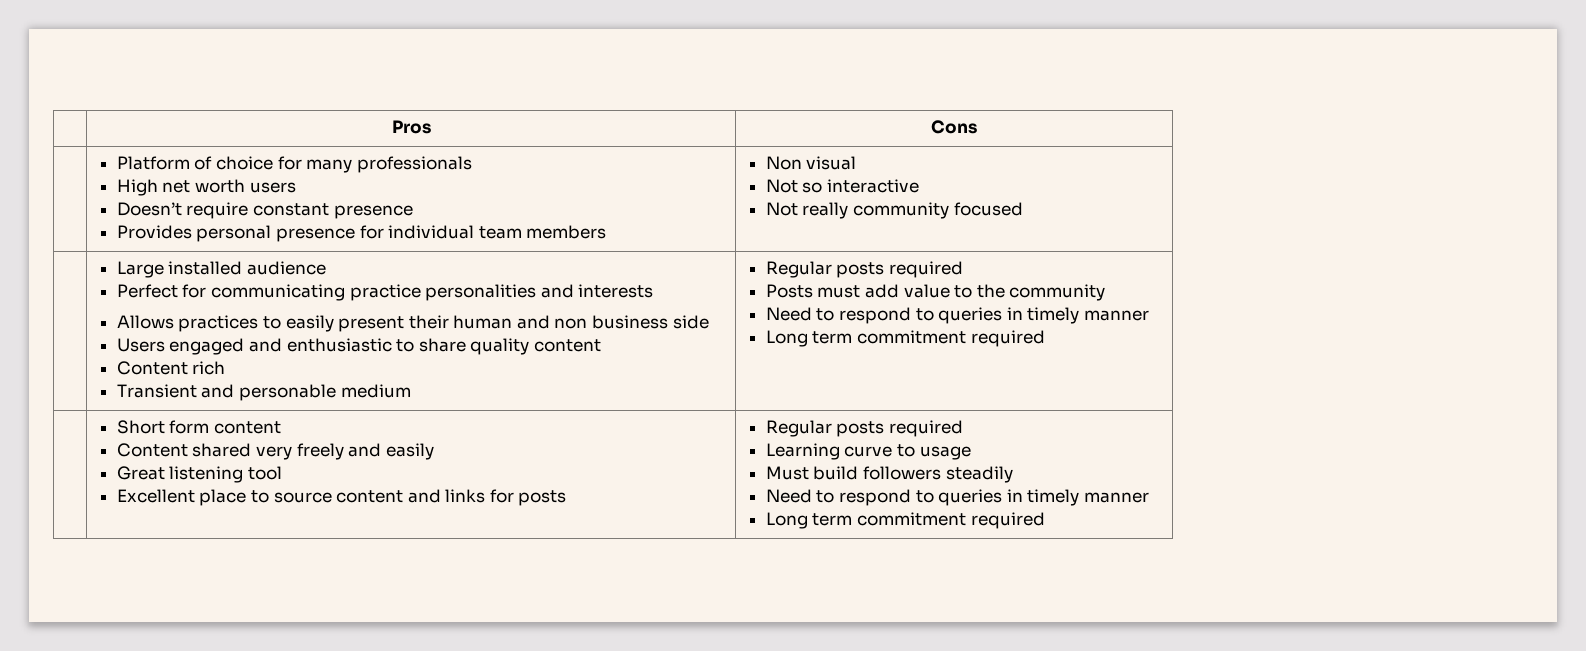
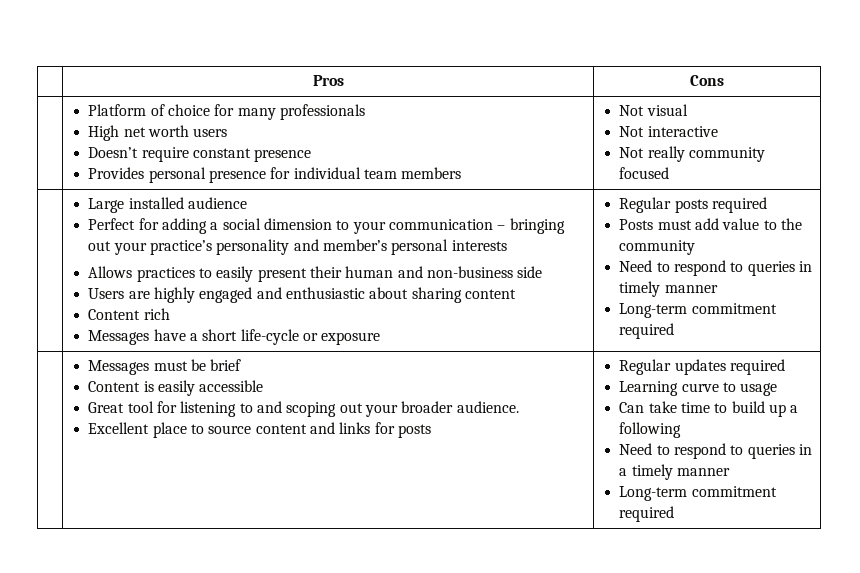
  | Platform of choice for many professionals
  High net worth users
  Doesn’t require constant presence
- Provides personal presence for individual team members | Non visual
- Not so interactive
+ Provides personal presence for individual team members | Not visual
+ Not interactive
- Perfect for communicating practice personalities and interests
+ Perfect for adding a social dimension to your communication – bringing out your practice’s personality and member’s personal interests
- Allows practices to easily present their human and non business side
+ Allows practices to easily present their human and non-business side
- Users engaged and enthusiastic to share quality content
+ Users are highly engaged and enthusiastic about sharing content
- Transient and personable medium
+ Messages have a short life-cycle or exposure
  Posts must add value to the community
  Need to respond to queries in timely manner
- Long term commitment required
+ Long-term commitment required
- Short form content
- Content shared very freely and easily
+ Messages must be brief
+ Content is easily accessible
- Great listening tool
+ Great tool for listening to and scoping out your broader audience.
- Excellent place to source content and links for posts | Regular posts required
+ Excellent place to source content and links for posts | Regular updates required
- Must build followers steadily
- Need to respond to queries in timely manner
- Long term commitment required
+ Can take time to build up a following
+ Need to respond to queries in a timely manner
+ Long-term commitment required

